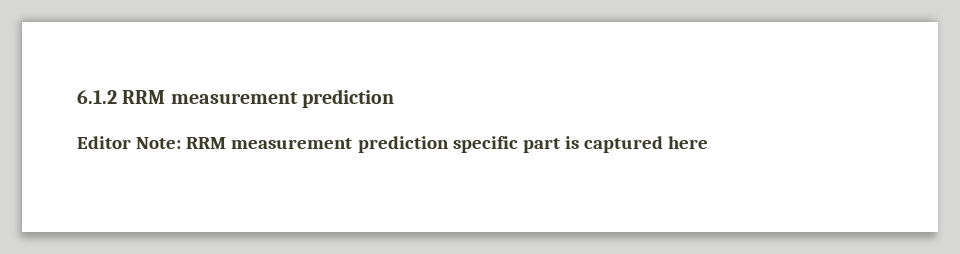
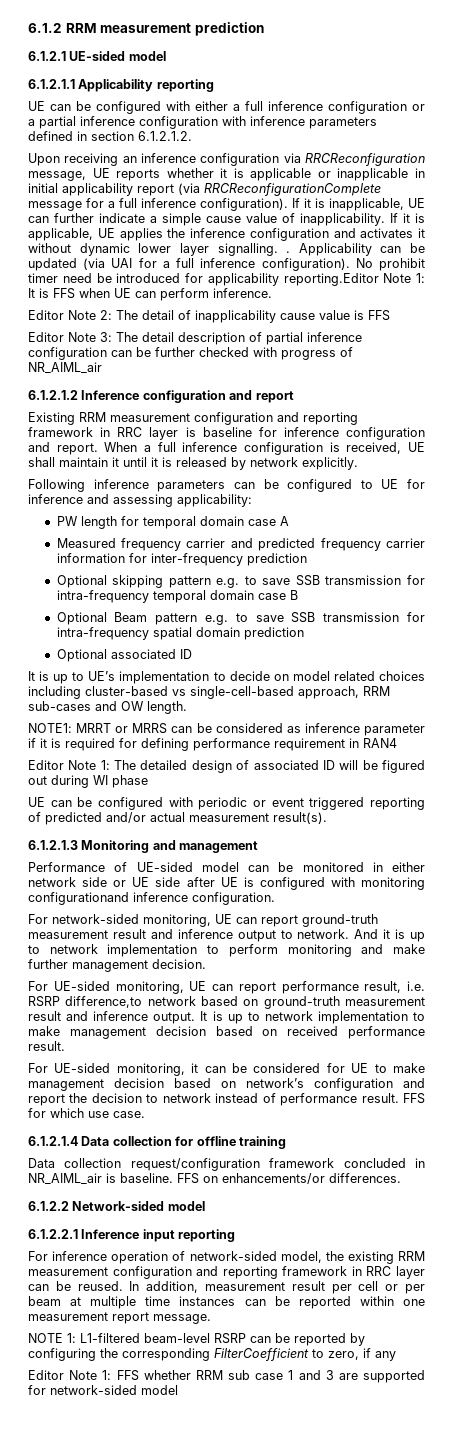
- Editor Note: RRM measurement prediction specific part is captured here
+ 6.1.2.1 UE-sided model
+ 6.1.2.1.1 Applicability reporting
+ UE can be configured with either a full inference configuration or a partial inference configuration with inference parameters defined in section 6.1.2.1.2.
+ Upon receiving an inference configuration via RRCReconfiguration message, UE reports whether it is applicable or inapplicable in initial applicability report (via RRCReconfigurationComplete message for a full inference configuration). If it is inapplicable, UE can further indicate a simple cause value of inapplicability. If it is applicable, UE applies the inference configuration and activates it without dynamic lower layer signalling. . Applicability can be updated (via UAI for a full inference configuration). No prohibit timer need be introduced for applicability reporting.Editor Note 1: It is FFS when UE can perform inference.
+ Editor Note 2: The detail of inapplicability cause value is FFS
+ Editor Note 3: The detail description of partial inference configuration can be further checked with progress of NR_AIML_air
+ 6.1.2.1.2 Inference configuration and report
+ Existing RRM measurement configuration and reporting framework in RRC layer is baseline for inference configuration and report. When a full inference configuration is received, UE shall maintain it until it is released by network explicitly.
+ Following inference parameters can be configured to UE for inference and assessing applicability:
+ PW length for temporal domain case A
+ Measured frequency carrier and predicted frequency carrier information for inter-frequency prediction
+ Optional skipping pattern e.g. to save SSB transmission for intra-frequency temporal domain case B
+ Optional Beam pattern e.g. to save SSB transmission for intra-frequency spatial domain prediction
+ Optional associated ID
+ It is up to UE’s implementation to decide on model related choices including cluster-based vs single-cell-based approach, RRM sub-cases and OW length.
+ NOTE1: MRRT or MRRS can be considered as inference parameter if it is required for defining performance requirement in RAN4
+ Editor Note 1: The detailed design of associated ID will be figured out during WI phase
+ UE can be configured with periodic or event triggered reporting of predicted and/or actual measurement result(s).
+ 6.1.2.1.3 Monitoring and management
+ Performance of UE-sided model can be monitored in either network side or UE side after UE is configured with monitoring configurationand inference configuration.
+ For network-sided monitoring, UE can report ground-truth measurement result and inference output to network. And it is up to network implementation to perform monitoring and make further management decision.
+ For UE-sided monitoring, UE can report performance result, i.e. RSRP difference,to network based on ground-truth measurement result and inference output. It is up to network implementation to make management decision based on received performance result.
+ For UE-sided monitoring, it can be considered for UE to make management decision based on network’s configuration and report the decision to network instead of performance result. FFS for which use case.
+ 6.1.2.1.4 Data collection for offline training
+ Data collection request/configuration framework concluded in NR_AIML_air is baseline. FFS on enhancements/or differences.
+ 6.1.2.2 Network-sided model
+ 6.1.2.2.1 Inference input reporting
+ For inference operation of network-sided model, the existing RRM measurement configuration and reporting framework in RRC layer can be reused. In addition, measurement result per cell or per beam at multiple time instances can be reported within one measurement report message.
+ NOTE 1: L1-filtered beam-level RSRP can be reported by configuring the corresponding FilterCoefficient to zero, if any
+ Editor Note 1: FFS whether RRM sub case 1 and 3 are supported for network-sided model

